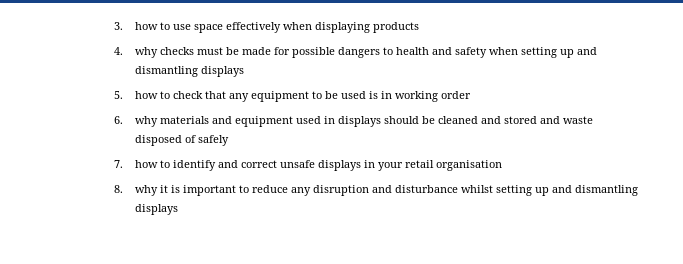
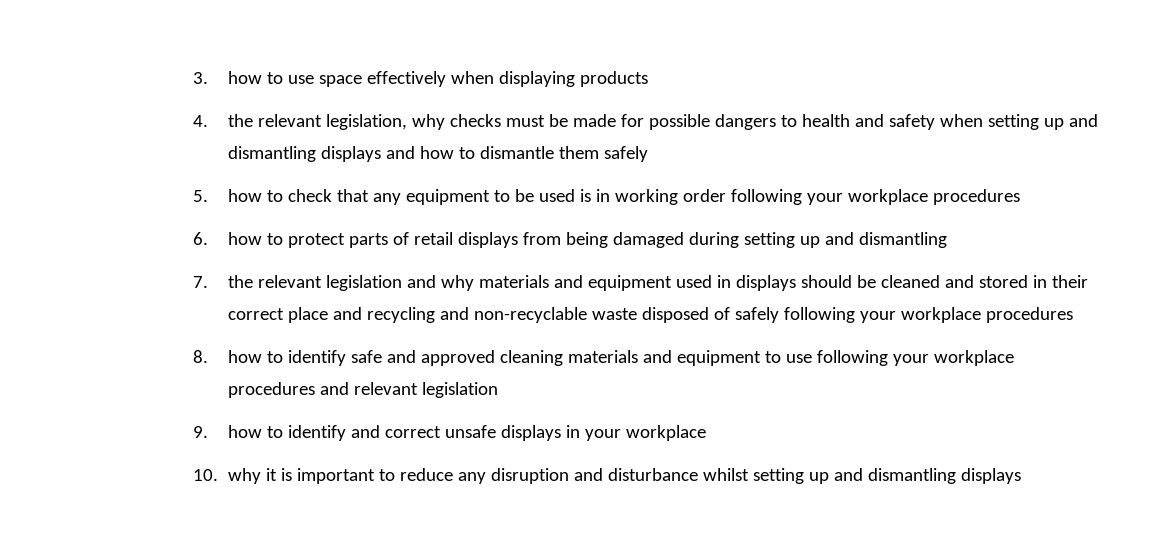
- 4. why checks must be made for possible dangers to health and safety when setting up and dismantling displays
+ 4. the relevant legislation, why checks must be made for possible dangers to health and safety when setting up and dismantling displays and how to dismantle them safely
- 5. how to check that any equipment to be used is in working order
- 6. why materials and equipment used in displays should be cleaned and stored and waste disposed of safely
- 7. how to identify and correct unsafe displays in your retail organisation
- 8. why it is important to reduce any disruption and disturbance whilst setting up and dismantling displays
+ 5. how to check that any equipment to be used is in working order following your workplace procedures
+ 6. how to protect parts of retail displays from being damaged during setting up and dismantling
+ 7. the relevant legislation and why materials and equipment used in displays should be cleaned and stored in their correct place and recycling and non-recyclable waste disposed of safely following your workplace procedures
+ 8. how to identify safe and approved cleaning materials and equipment to use following your workplace procedures and relevant legislation
+ 9. how to identify and correct unsafe displays in your workplace
+ 10. why it is important to reduce any disruption and disturbance whilst setting up and dismantling displays

